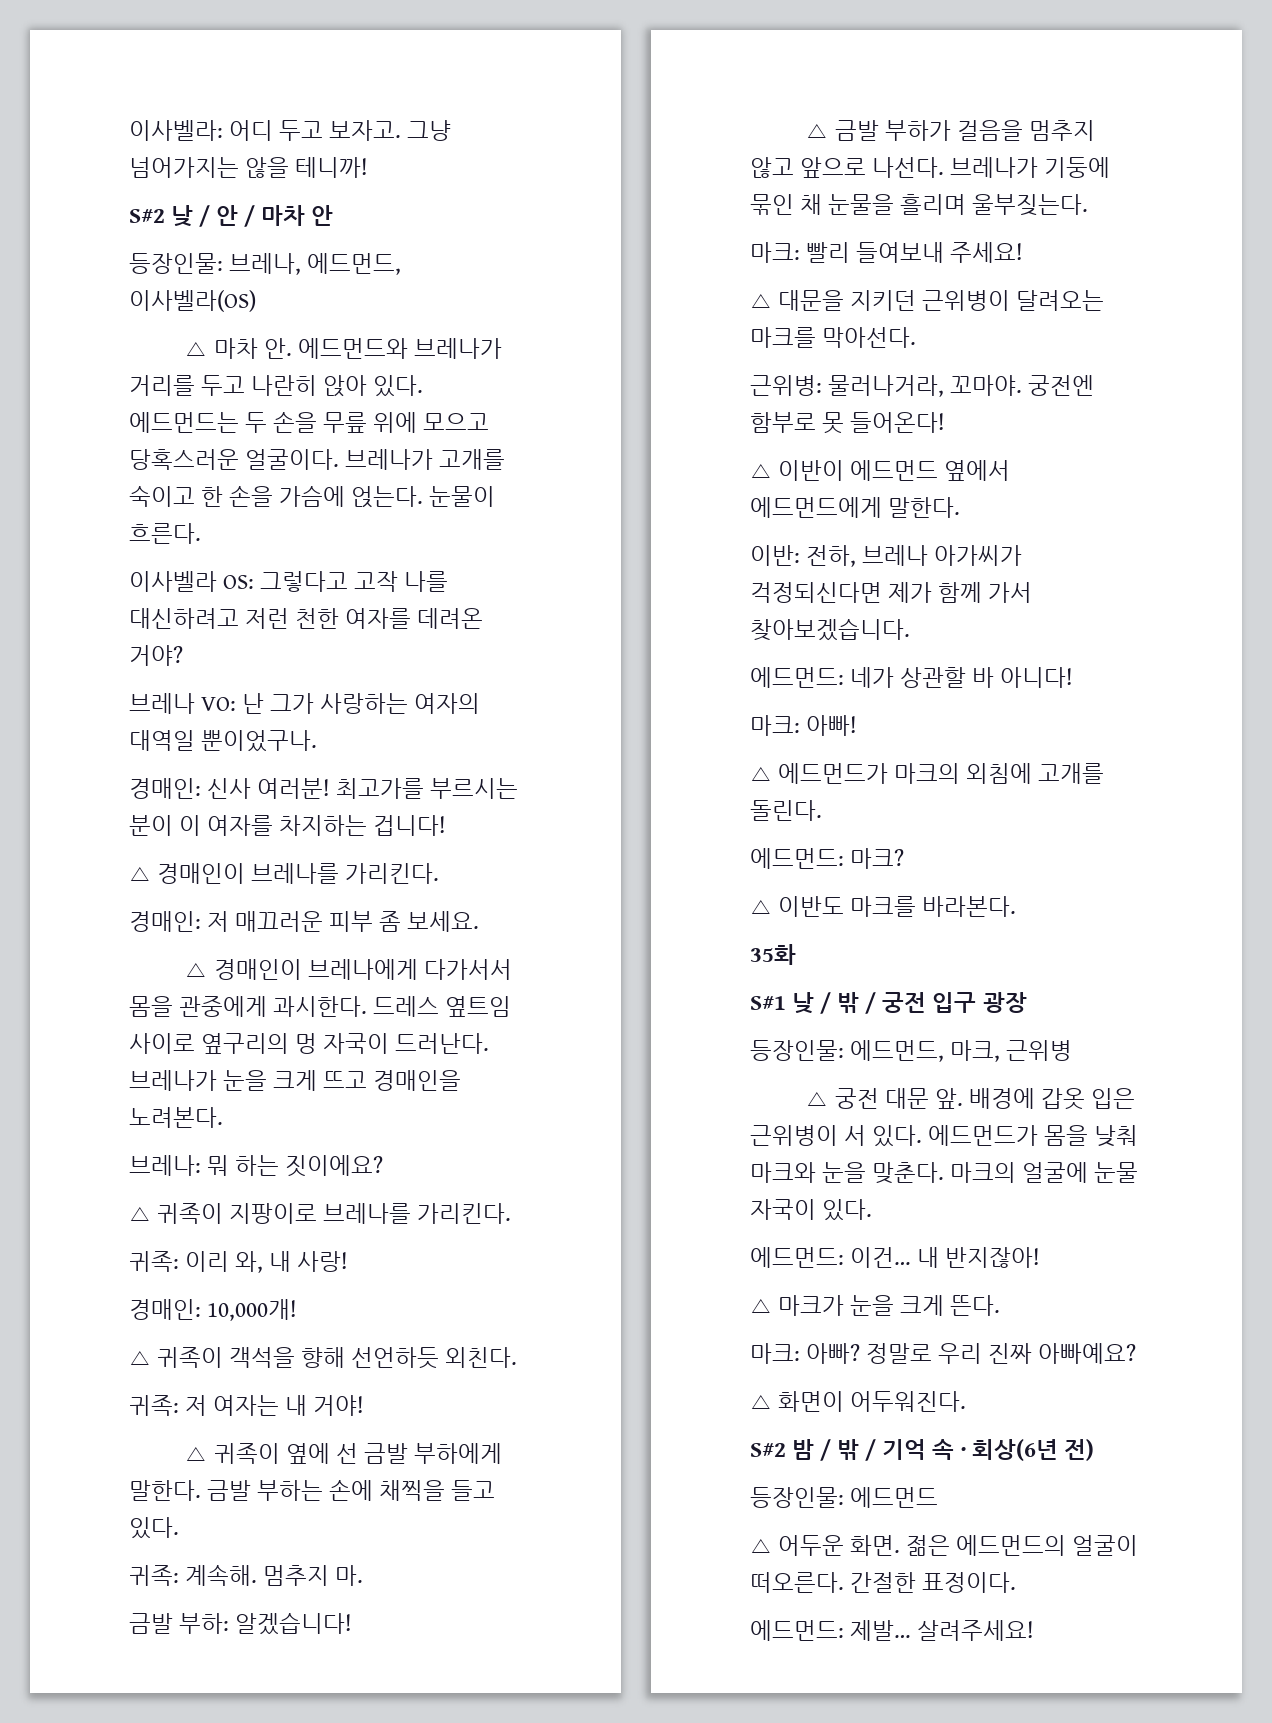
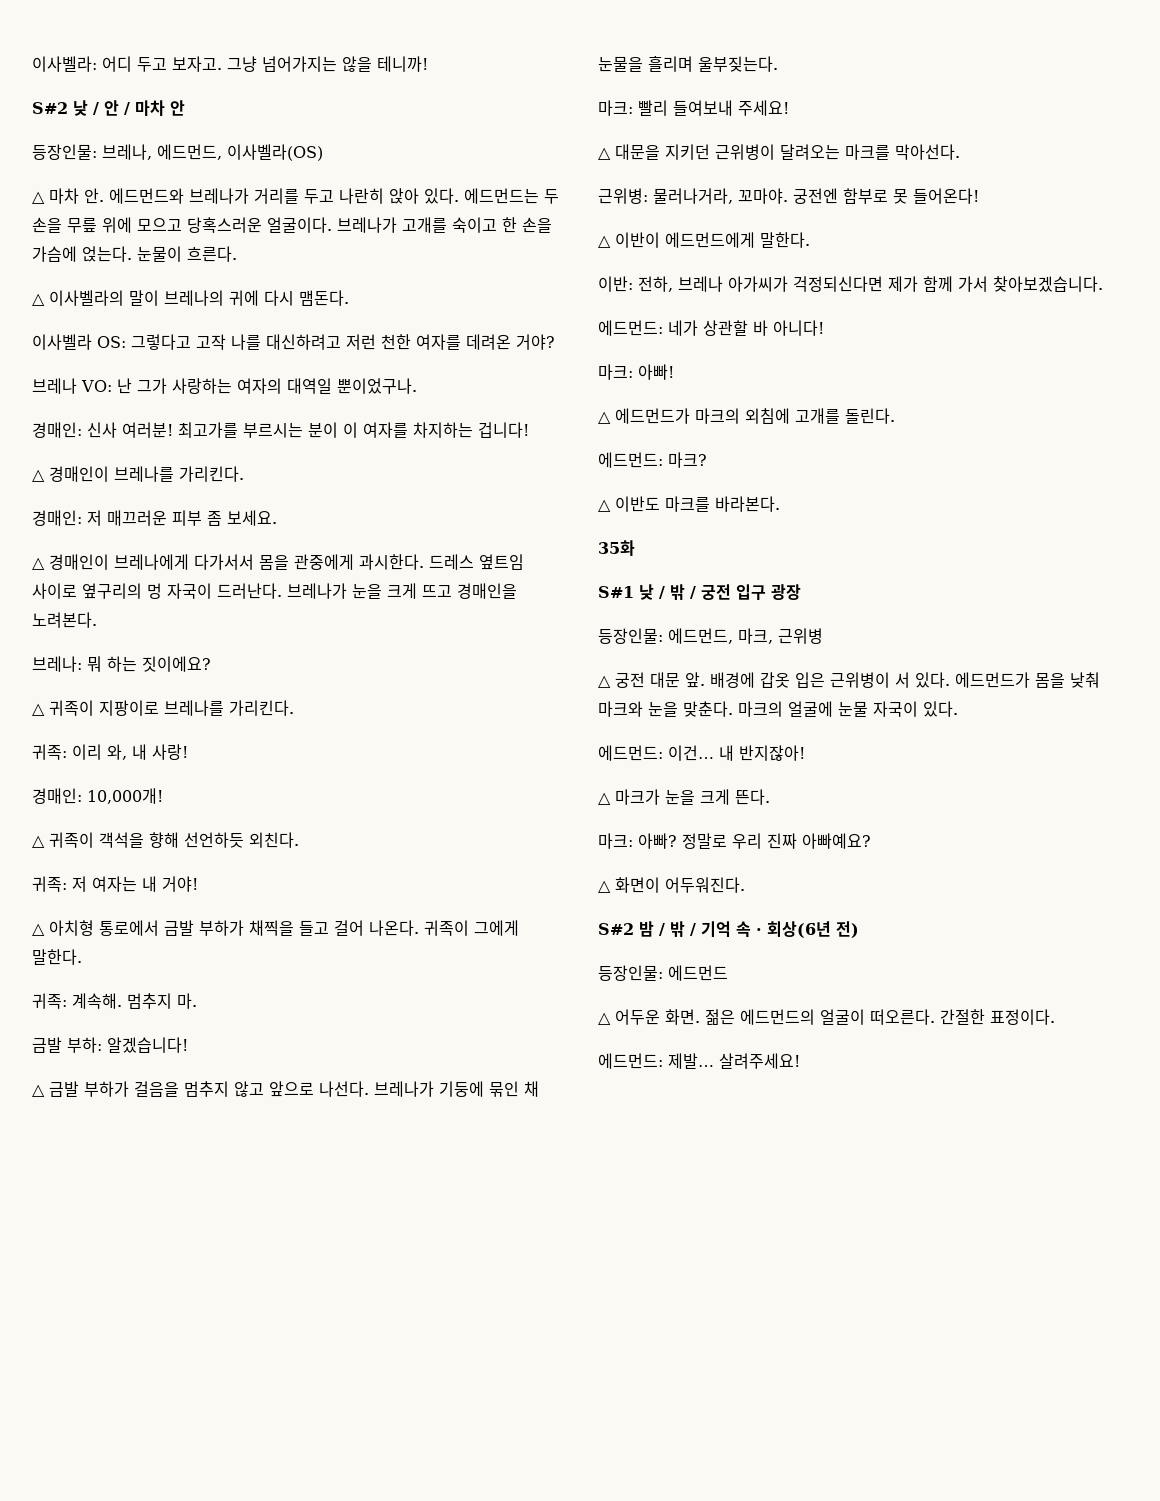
+ △ 이사벨라의 말이 브레나의 귀에 다시 맴돈다.
- △ 귀족이 옆에 선 금발 부하에게 말한다. 금발 부하는 손에 채찍을 들고 있다.
+ △ 아치형 통로에서 금발 부하가 채찍을 들고 걸어 나온다. 귀족이 그에게 말한다.
- △ 이반이 에드먼드 옆에서 에드먼드에게 말한다.
+ △ 이반이 에드먼드에게 말한다.

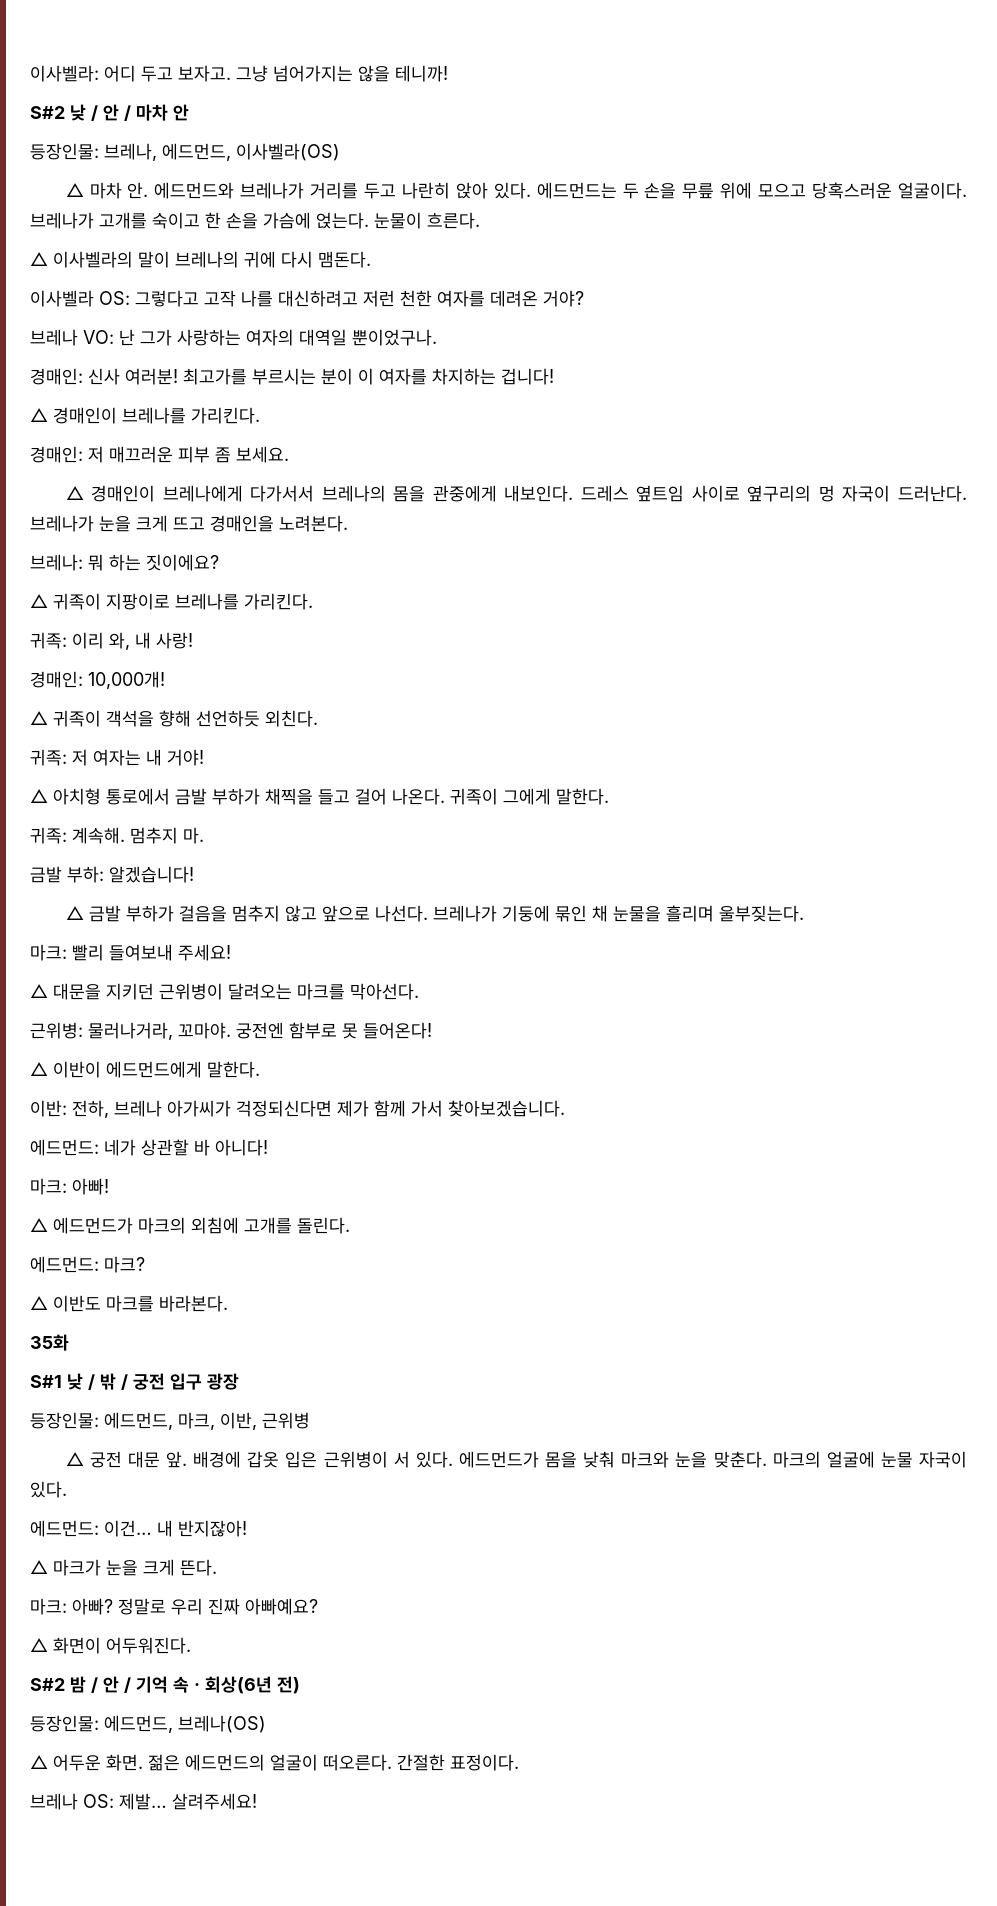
- △ 경매인이 브레나에게 다가서서 몸을 관중에게 과시한다.
+ △ 경매인이 브레나에게 다가서서 브레나의 몸을 관중에게 내보인다.
- 등장인물: 에드먼드, 마크, 근위병
+ 등장인물: 에드먼드, 마크, 이반, 근위병
- S#2 밤 / 밖 / 기억 속 · 회상(6년 전)
+ S#2 밤 / 안 / 기억 속 · 회상(6년 전)
- 등장인물: 에드먼드
+ 등장인물: 에드먼드, 브레나(OS)
- 에드먼드: 제발…
+ 브레나 OS: 제발…

